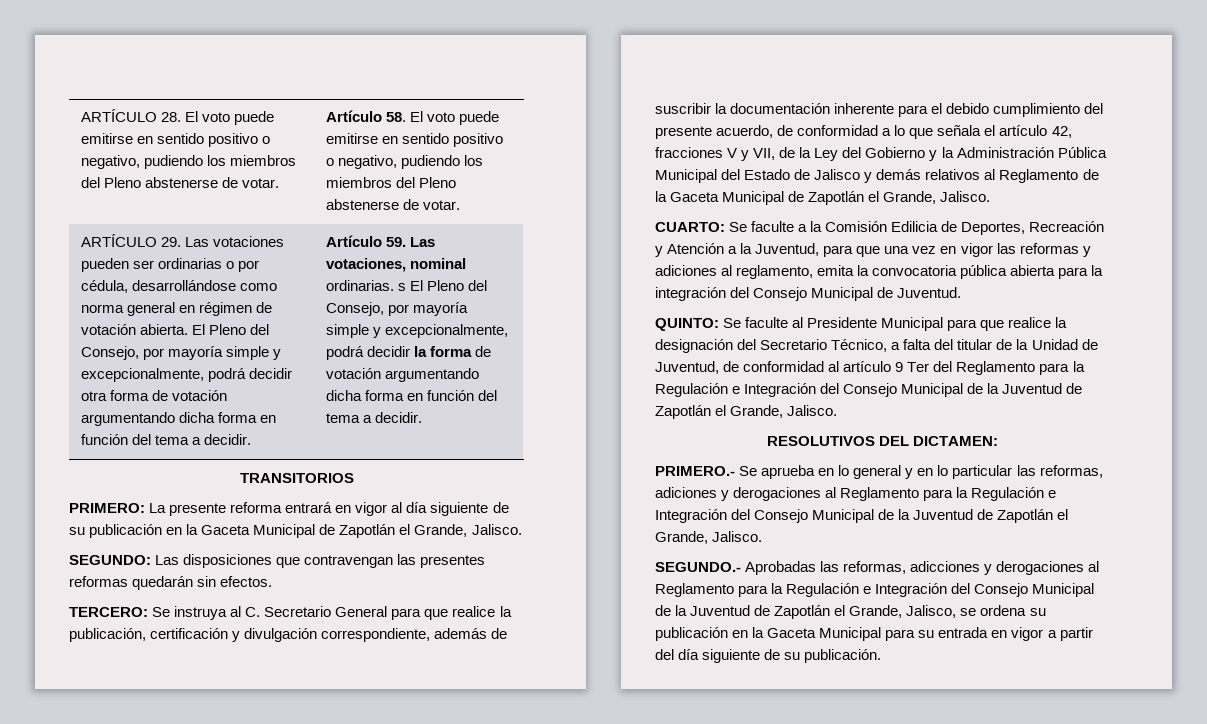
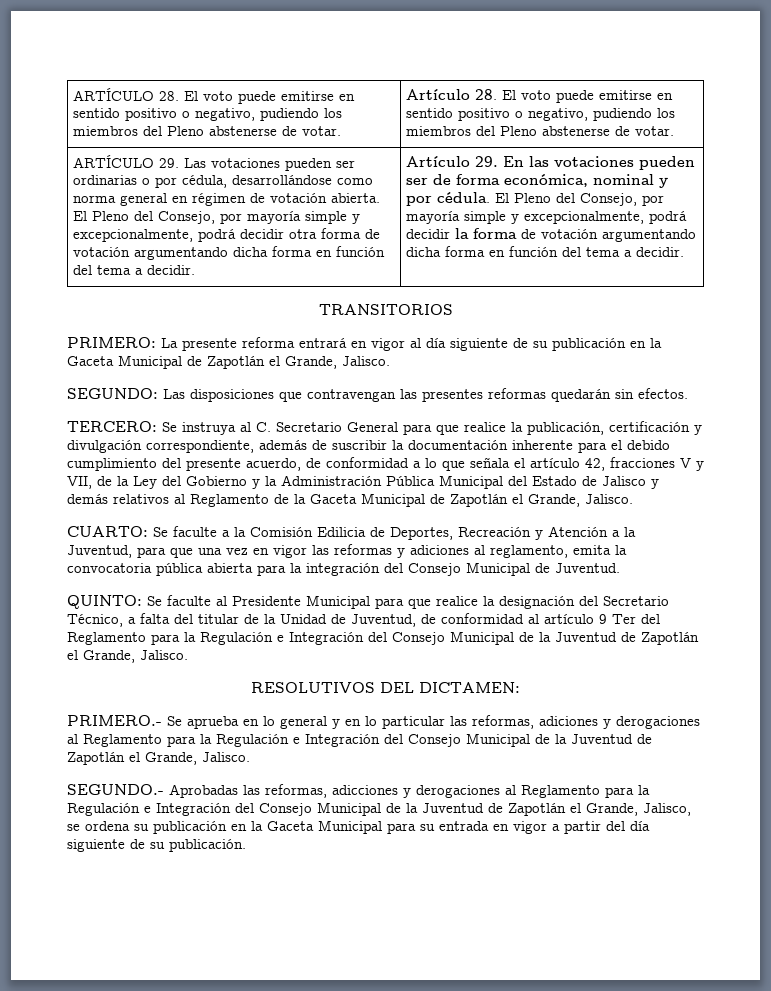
- ARTÍCULO 28. El voto puede emitirse en sentido positivo o negativo, pudiendo los miembros del Pleno abstenerse de votar. | Artículo 58. El voto puede emitirse en sentido positivo o negativo, pudiendo los miembros del Pleno abstenerse de votar.
+ ARTÍCULO 28. El voto puede emitirse en sentido positivo o negativo, pudiendo los miembros del Pleno abstenerse de votar. | Artículo 28. El voto puede emitirse en sentido positivo o negativo, pudiendo los miembros del Pleno abstenerse de votar.
- Artículo 59. Las votaciones, nominal ordinarias. s El Pleno del Consejo, por mayoría simple y excepcionalmente, podrá decidir la forma de votación argumentando dicha forma en función del tema a decidir.
+ Artículo 29. En las votaciones pueden ser de forma económica, nominal y por cédula. El Pleno del Consejo, por mayoría simple y excepcionalmente, podrá decidir la forma de votación argumentando dicha forma en función del tema a decidir.

